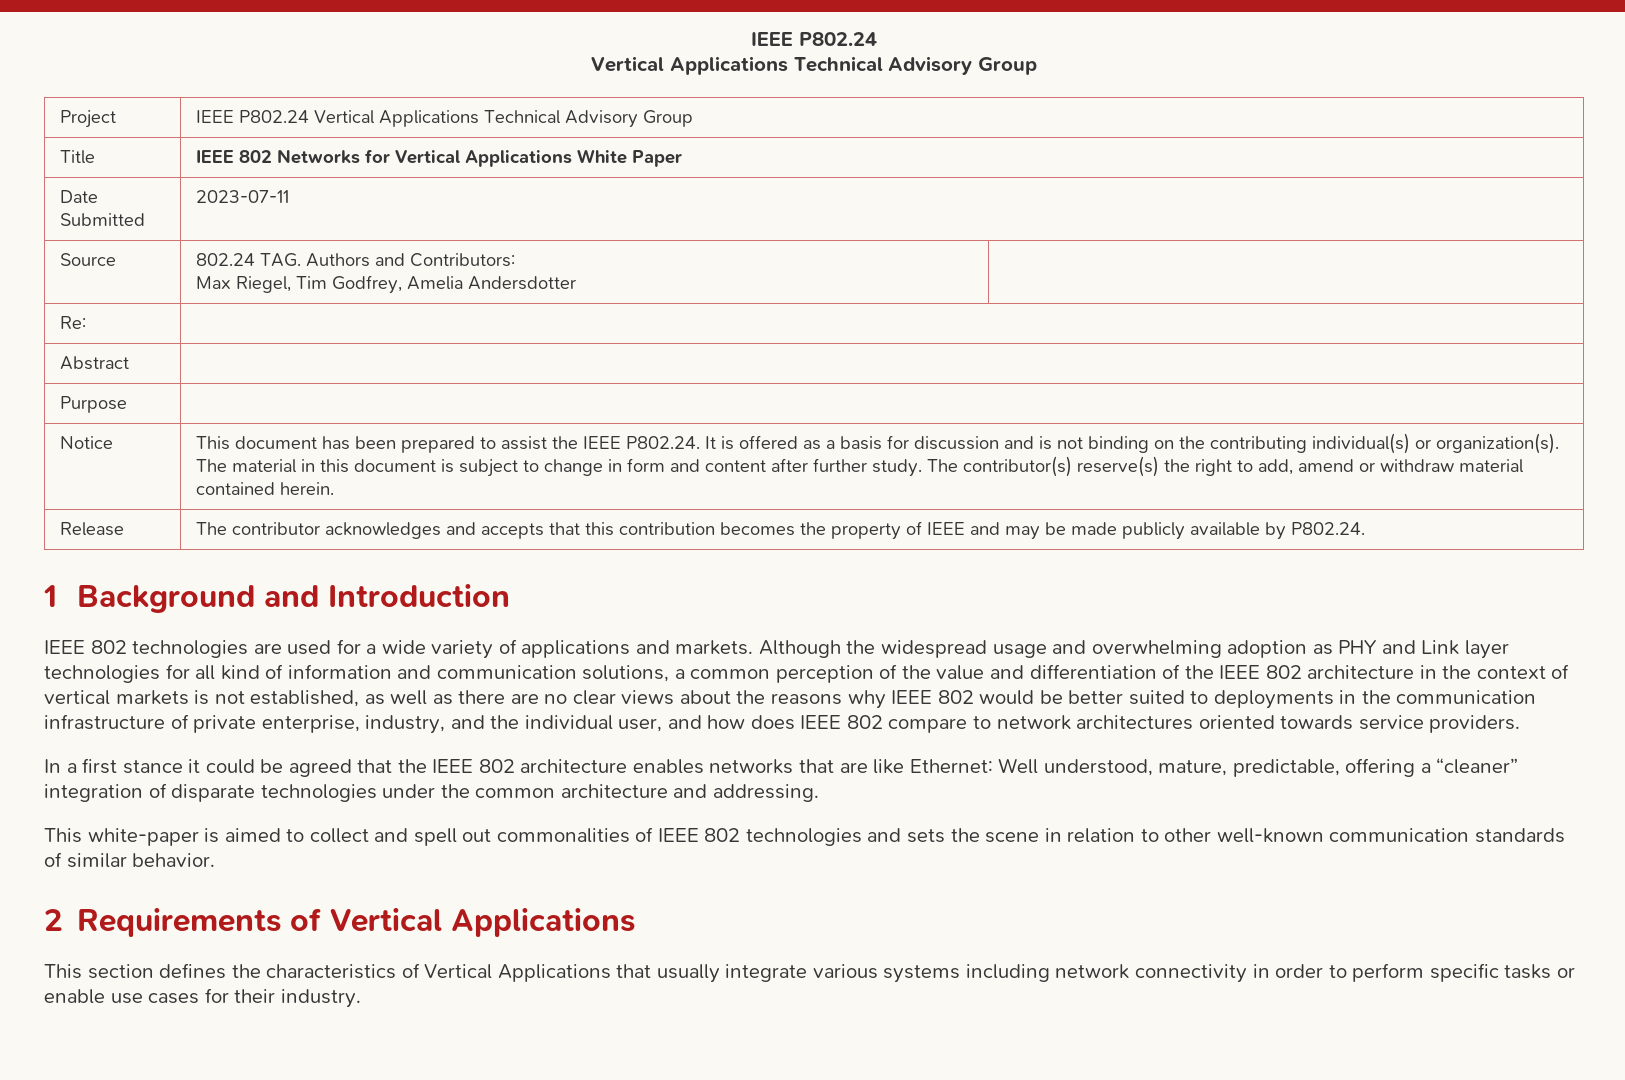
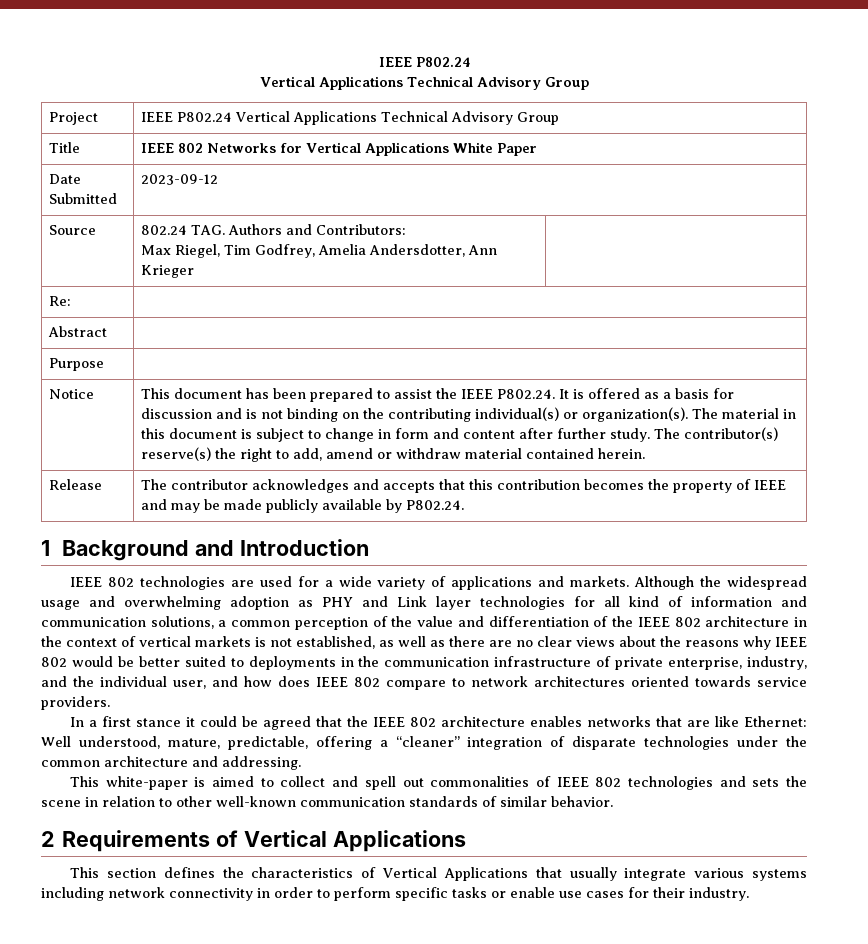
- Date Submitted | 2023-07-11
+ Date Submitted | 2023-09-12
  Source | 802.24 TAG. Authors and Contributors:
- Max Riegel, Tim Godfrey, Amelia Andersdotter |
+ Max Riegel, Tim Godfrey, Amelia Andersdotter, Ann Krieger |

